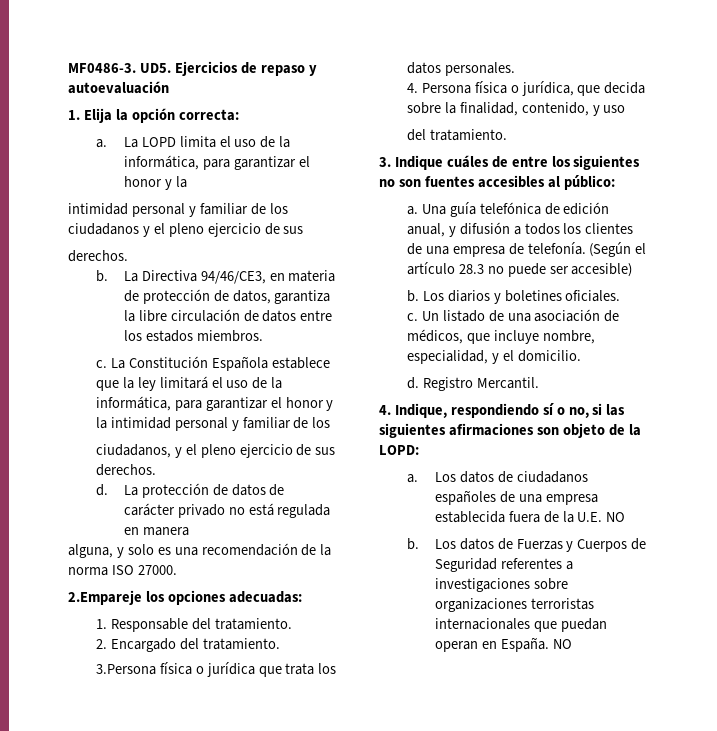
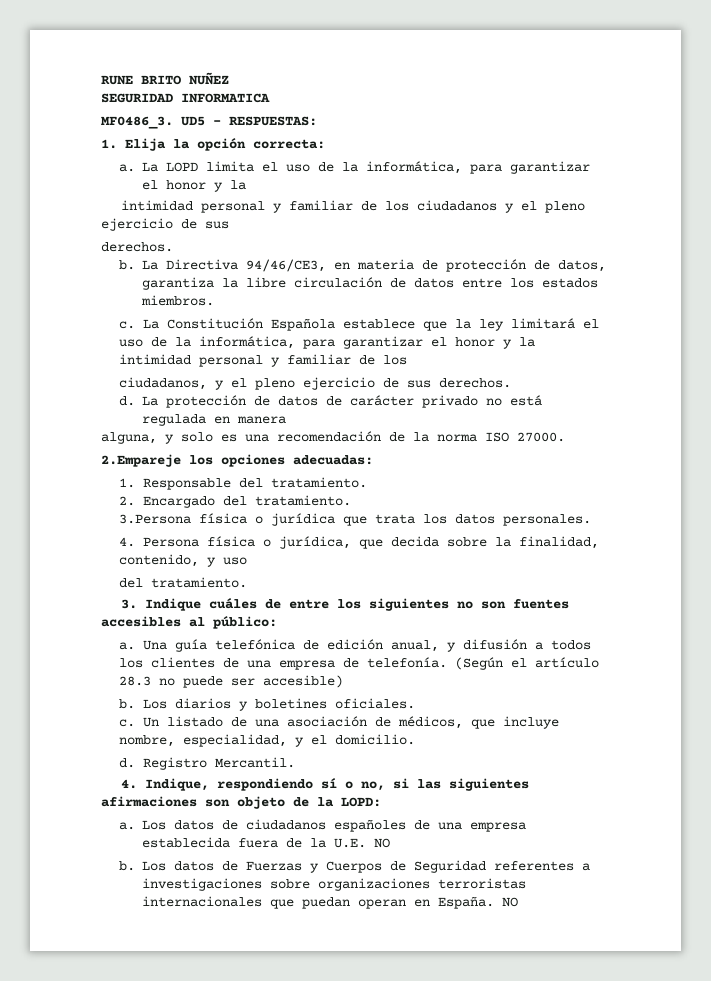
- MF0486-3. UD5. Ejercicios de repaso y autoevaluación
+ RUNE BRITO NUÑEZ
+ SEGURIDAD INFORMATICA
+ MF0486_3. UD5 – RESPUESTAS:

